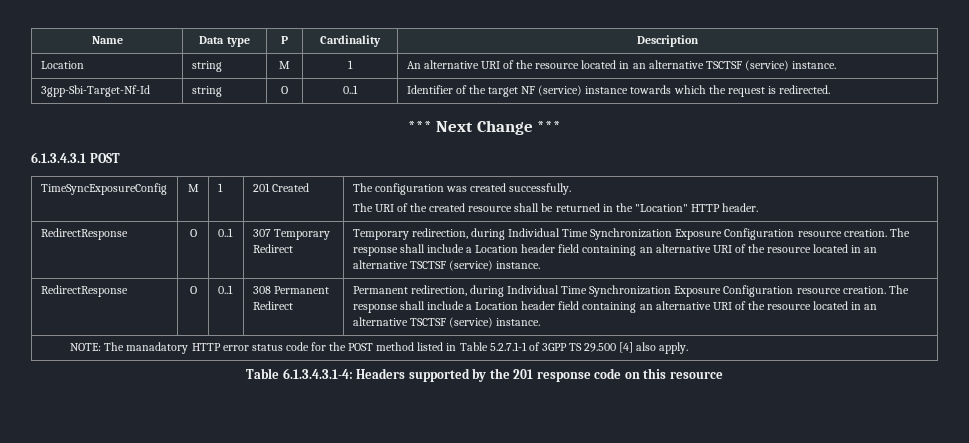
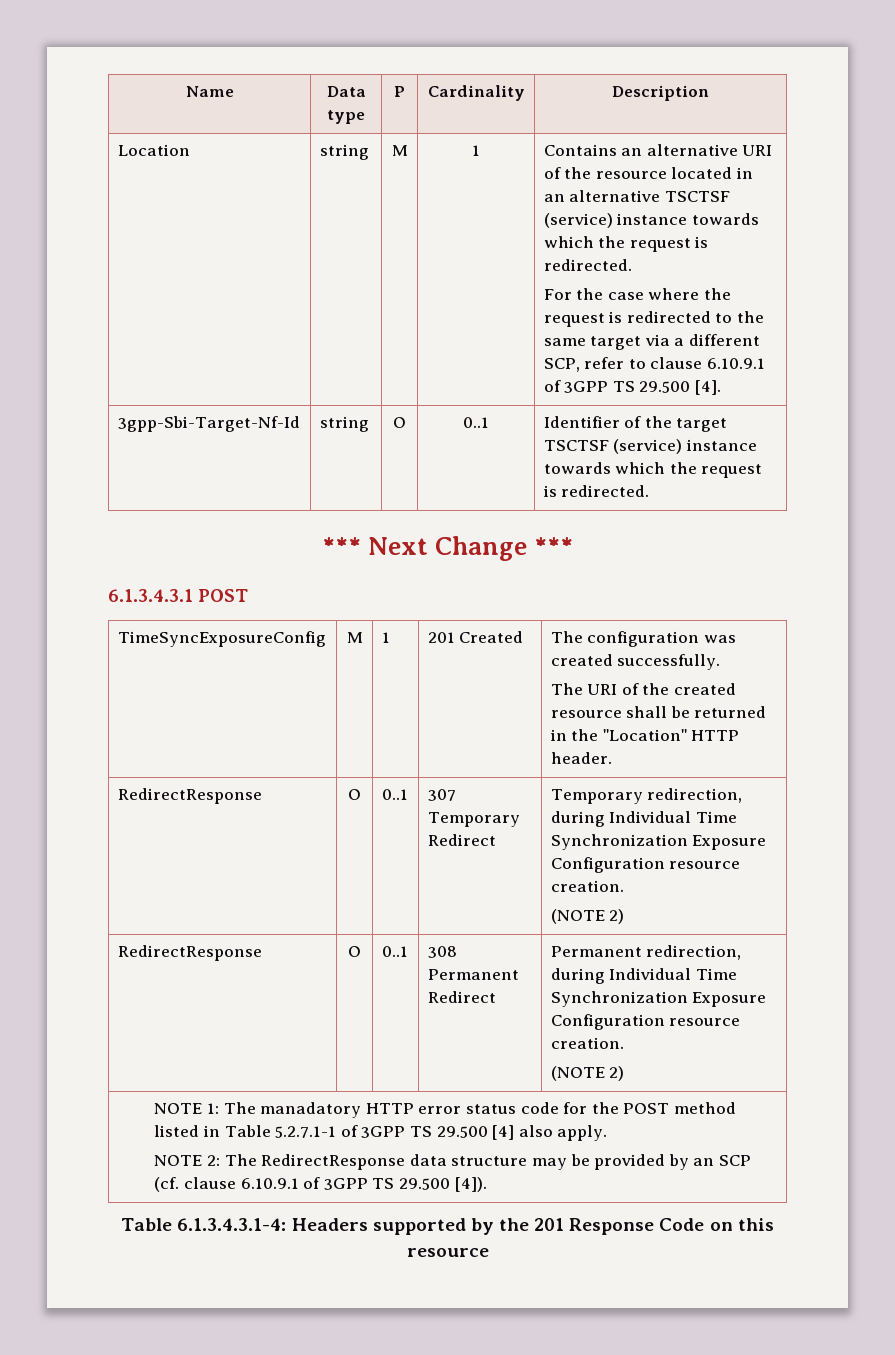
- An alternative URI of the resource located in an alternative TSCTSF (service) instance.
+ Contains an alternative URI of the resource located in an alternative TSCTSF (service) instance towards which the request is redirected.
+ For the case where the request is redirected to the same target via a different SCP, refer to clause 6.10.9.1 of 3GPP TS 29.500 [4].
- 3gpp-Sbi-Target-Nf-Id | string | O | 0..1 | Identifier of the target NF (service) instance towards which the request is redirected.
+ 3gpp-Sbi-Target-Nf-Id | string | O | 0..1 | Identifier of the target TSCTSF (service) instance towards which the request is redirected.
- RedirectResponse | O | 0..1 | 307 Temporary Redirect | Temporary redirection, during Individual Time Synchronization Exposure Configuration resource creation. The response shall include a Location header field containing an alternative URI of the resource located in an alternative TSCTSF (service) instance.
+ RedirectResponse | O | 0..1 | 307 Temporary Redirect | Temporary redirection, during Individual Time Synchronization Exposure Configuration resource creation.
+ (NOTE 2)
- RedirectResponse | O | 0..1 | 308 Permanent Redirect | Permanent redirection, during Individual Time Synchronization Exposure Configuration resource creation. The response shall include a Location header field containing an alternative URI of the resource located in an alternative TSCTSF (service) instance.
- NOTE: The manadatory HTTP error status code for the POST method listed in Table 5.2.7.1-1 of 3GPP TS 29.500 [4] also apply.
+ RedirectResponse | O | 0..1 | 308 Permanent Redirect | Permanent redirection, during Individual Time Synchronization Exposure Configuration resource creation.
+ (NOTE 2)
+ NOTE 1: The manadatory HTTP error status code for the POST method listed in Table 5.2.7.1-1 of 3GPP TS 29.500 [4] also apply.
+ NOTE 2: The RedirectResponse data structure may be provided by an SCP (cf. clause 6.10.9.1 of 3GPP TS 29.500 [4]).
- Table 6.1.3.4.3.1-4: Headers supported by the 201 response code on this resource
+ Table 6.1.3.4.3.1-4: Headers supported by the 201 Response Code on this resource

